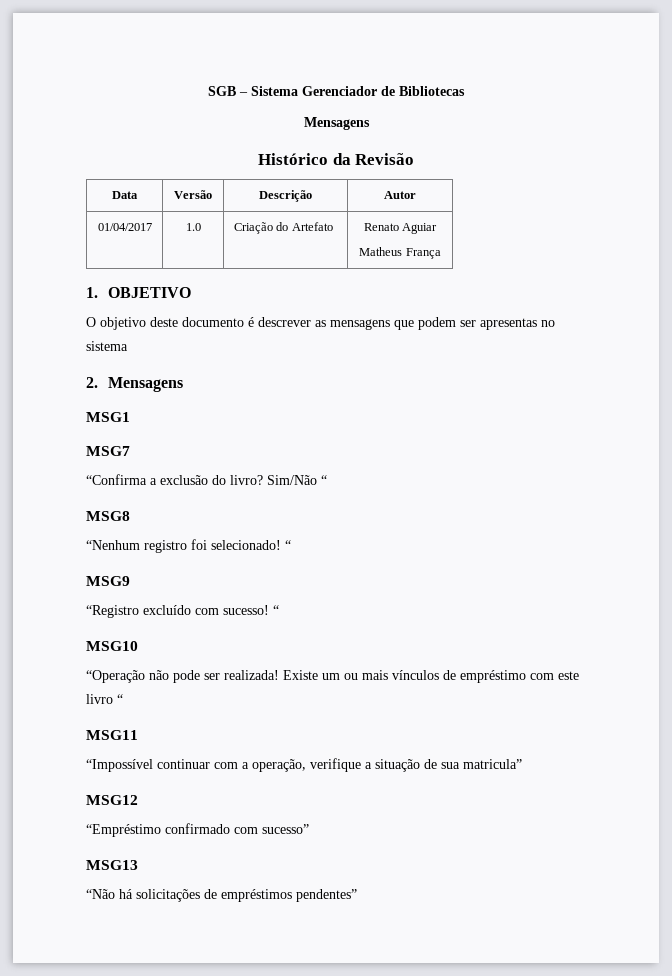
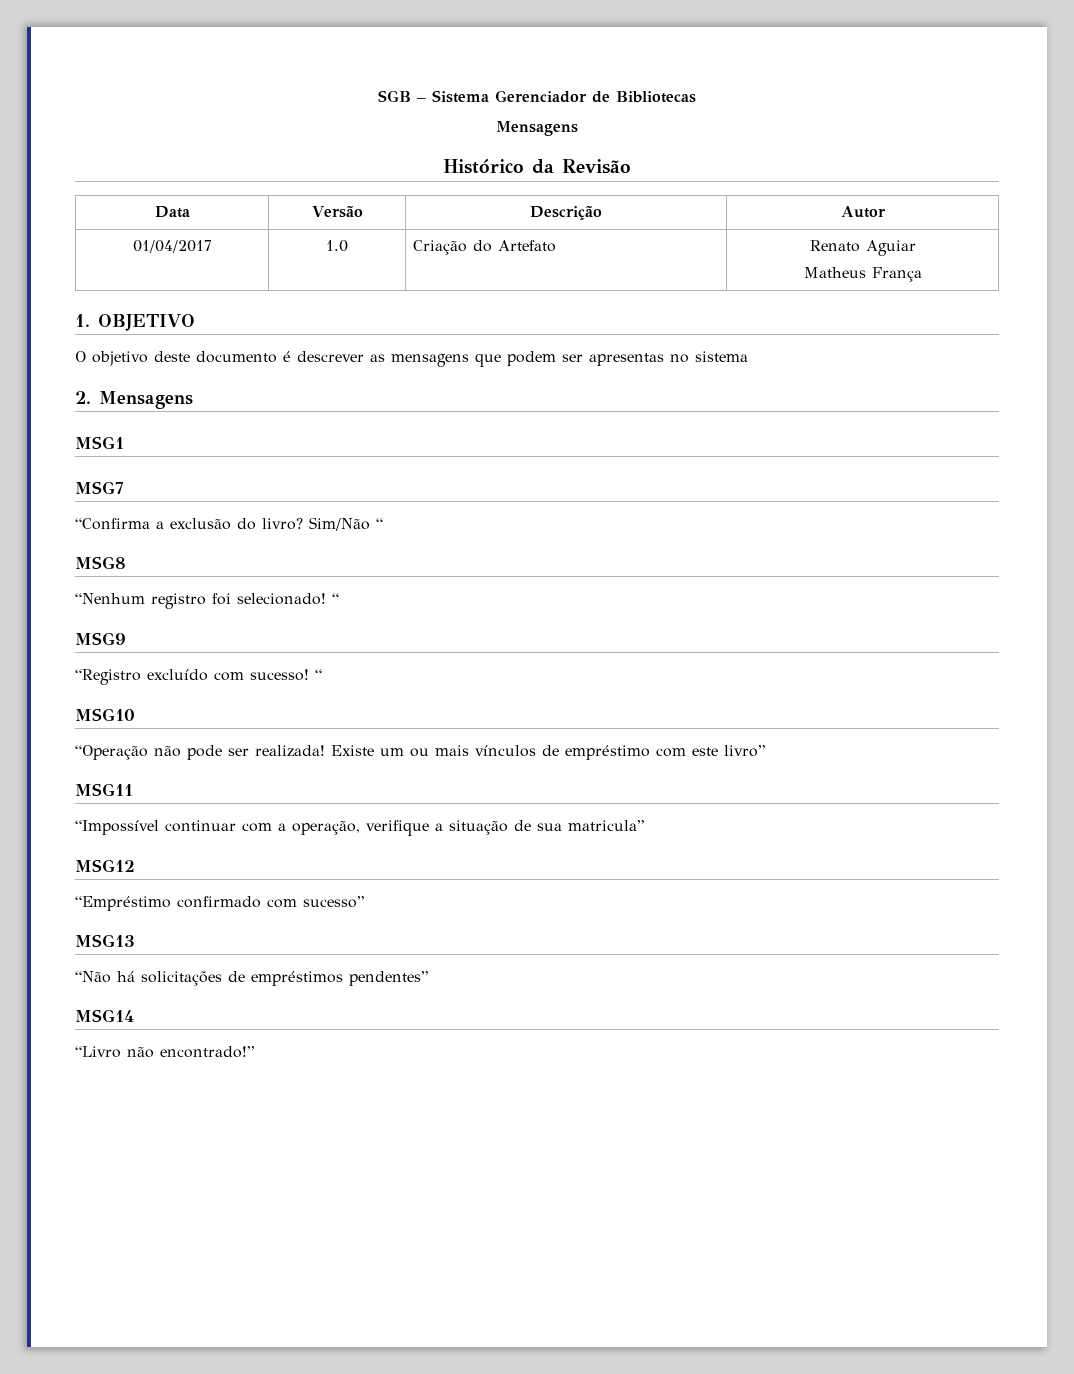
- Existe um ou mais vínculos de empréstimo com este livro “
+ Existe um ou mais vínculos de empréstimo com este livro”
+ MSG14
+ “Livro não encontrado!”

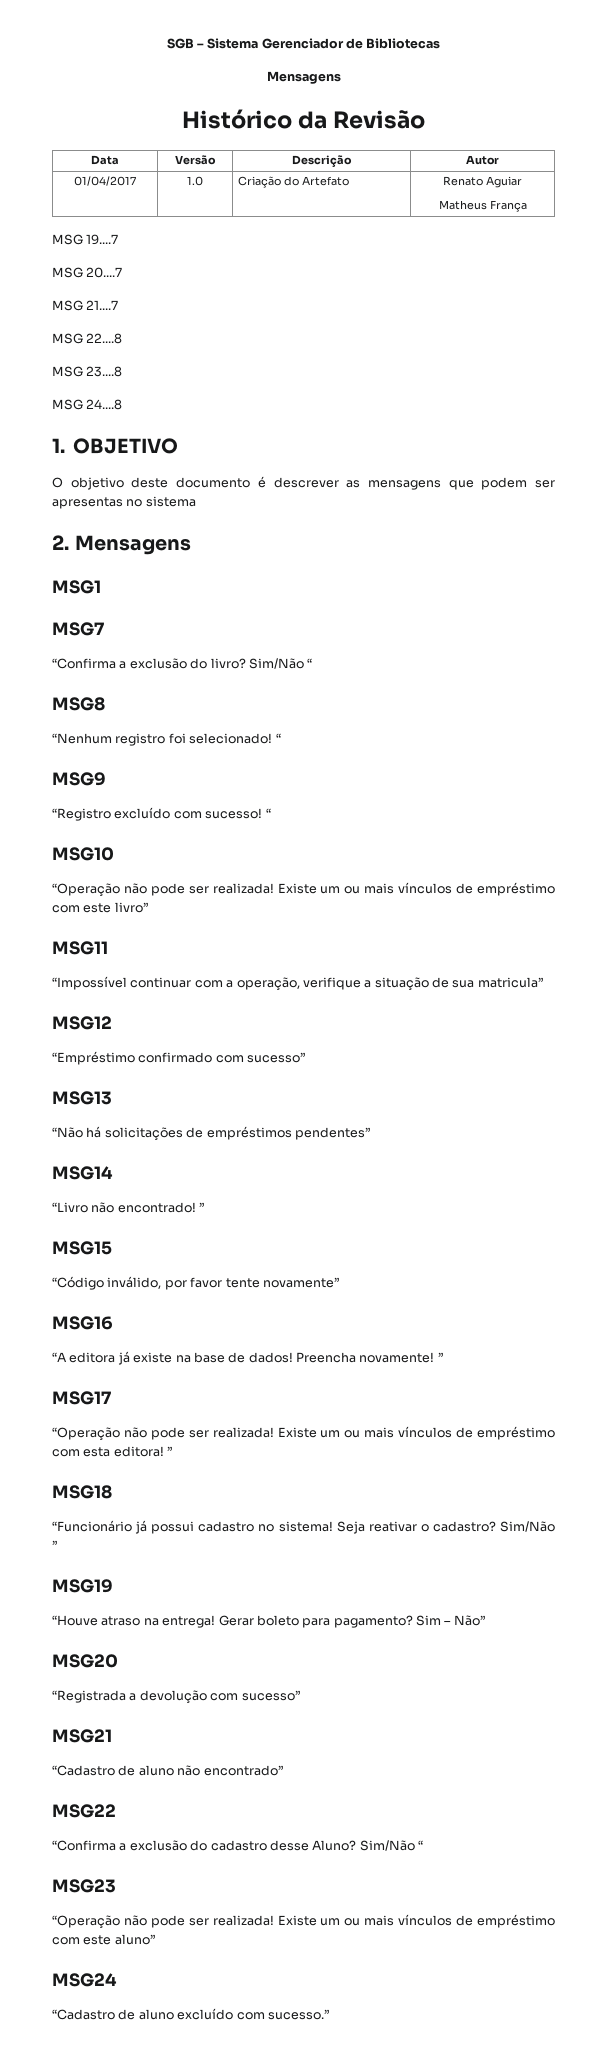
+ MSG 19....7
+ MSG 20....7
+ MSG 21....7
+ MSG 22....8
+ MSG 23....8
+ MSG 24....8
- “Livro não encontrado!”
+ “Livro não encontrado! ”
+ MSG15
+ “Código inválido, por favor tente novamente”
+ MSG16
+ “A editora já existe na base de dados! Preencha novamente! ”
+ MSG17
+ “Operação não pode ser realizada! Existe um ou mais vínculos de empréstimo com esta editora! ”
+ MSG18
+ “Funcionário já possui cadastro no sistema! Seja reativar o cadastro? Sim/Não ”
+ MSG19
+ “Houve atraso na entrega! Gerar boleto para pagamento? Sim – Não”
+ MSG20
+ “Registrada a devolução com sucesso”
+ MSG21
+ “Cadastro de aluno não encontrado”
+ MSG22
+ “Confirma a exclusão do cadastro desse Aluno? Sim/Não “
+ MSG23
+ “Operação não pode ser realizada! Existe um ou mais vínculos de empréstimo com este aluno”
+ MSG24
+ “Cadastro de aluno excluído com sucesso.”

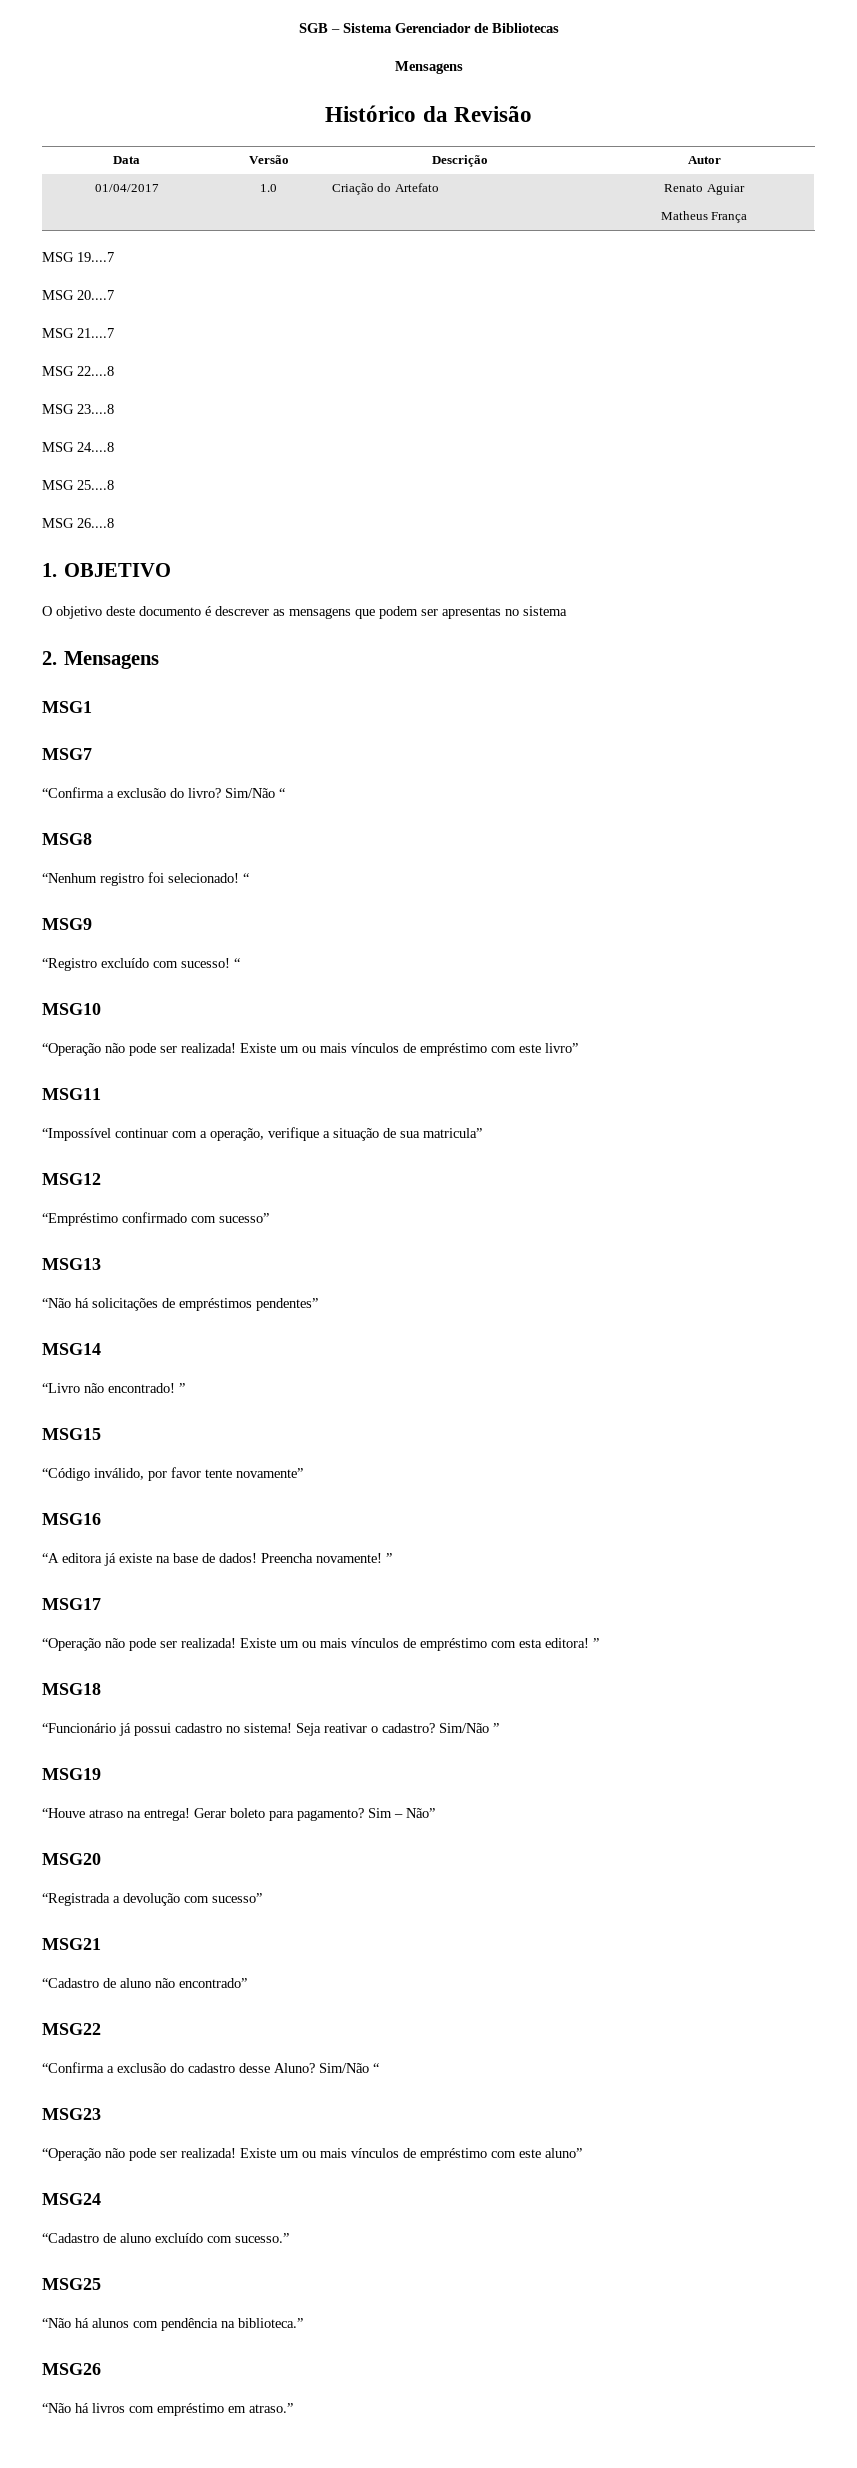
+ MSG 25....8
+ MSG 26....8
+ MSG25
+ “Não há alunos com pendência na biblioteca.”
+ MSG26
+ “Não há livros com empréstimo em atraso.”

